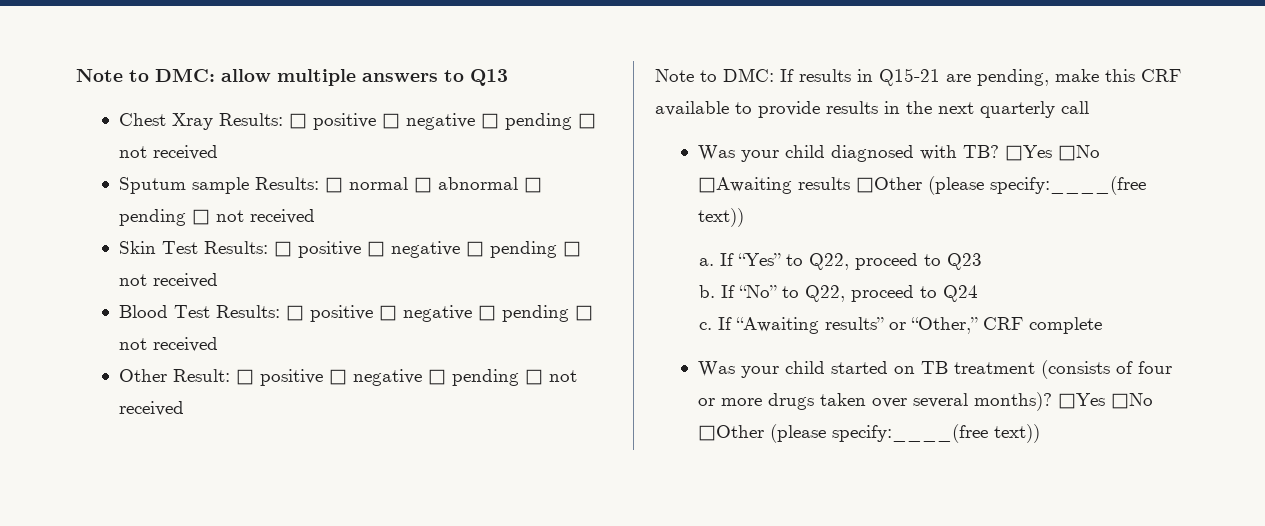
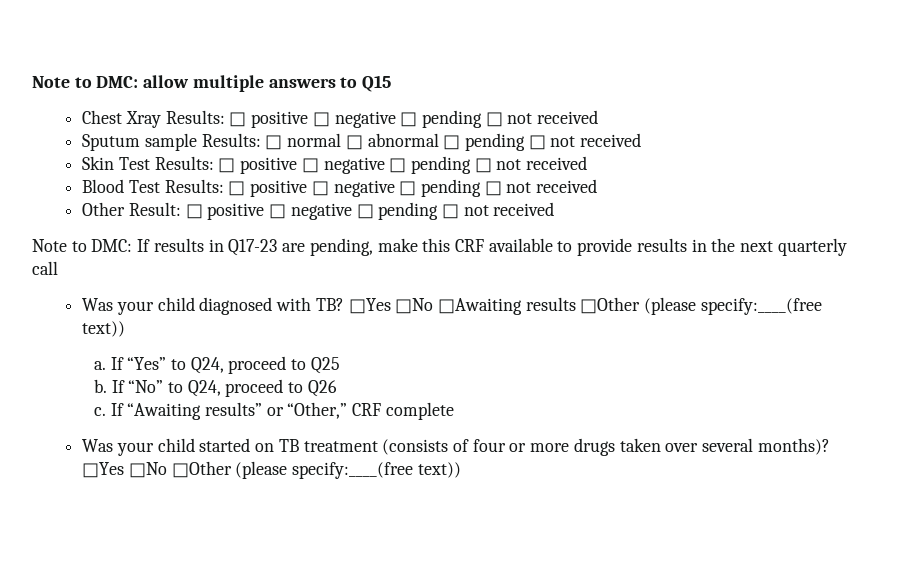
- Note to DMC: allow multiple answers to Q13
+ Note to DMC: allow multiple answers to Q15
- Note to DMC: If results in Q15-21 are pending, make this CRF available to provide results in the next quarterly call
+ Note to DMC: If results in Q17-23 are pending, make this CRF available to provide results in the next quarterly call
- If “Yes” to Q22, proceed to Q23
+ If “Yes” to Q24, proceed to Q25
- If “No” to Q22, proceed to Q24
+ If “No” to Q24, proceed to Q26

